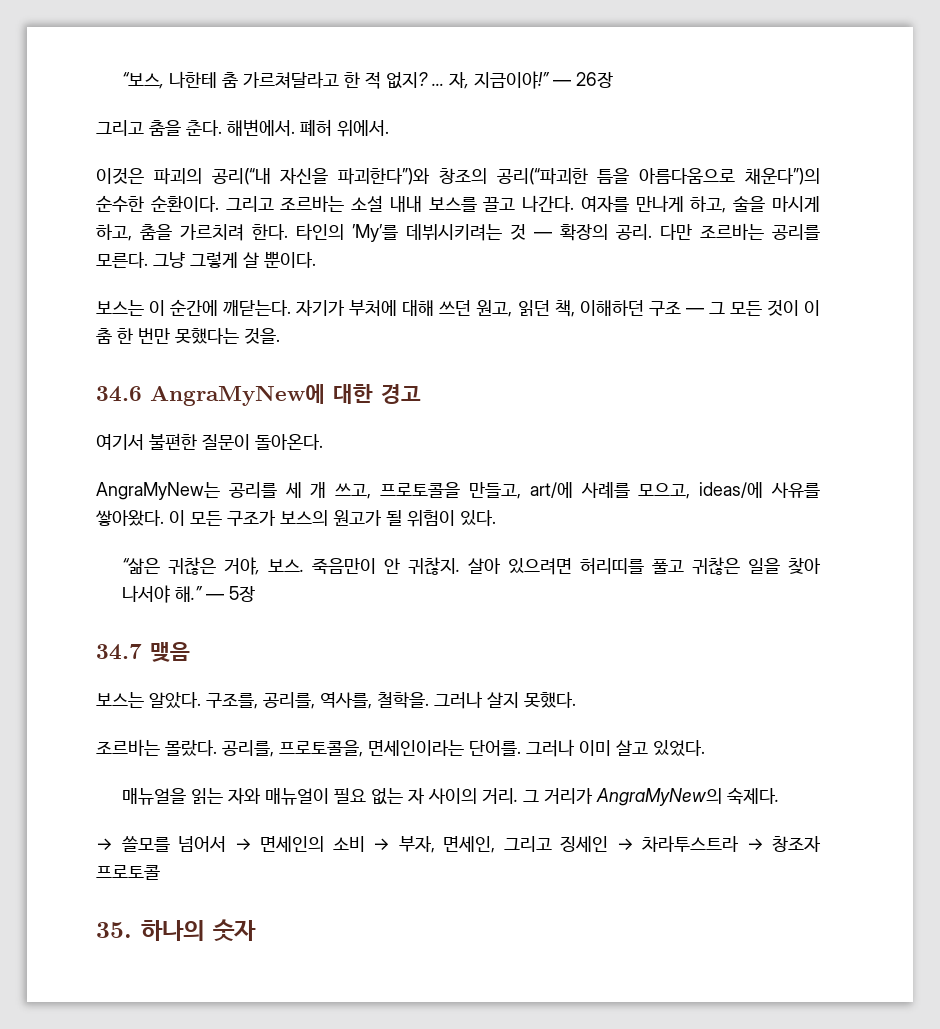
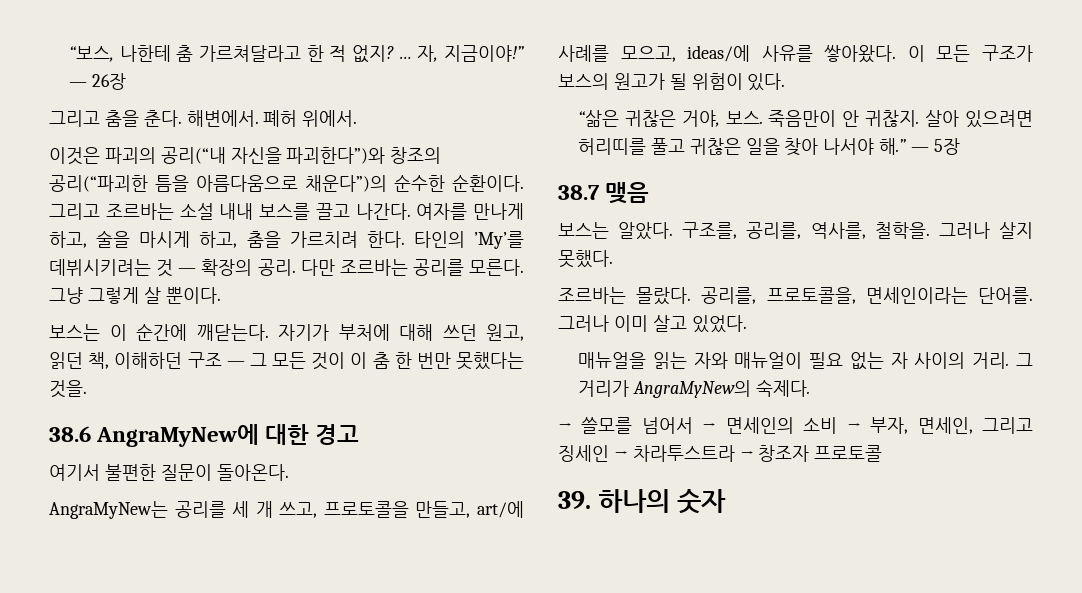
- 34.6 AngraMyNew에 대한 경고
+ 38.6 AngraMyNew에 대한 경고
- 34.7 맺음
+ 38.7 맺음
- 35. 하나의 숫자
+ 39. 하나의 숫자

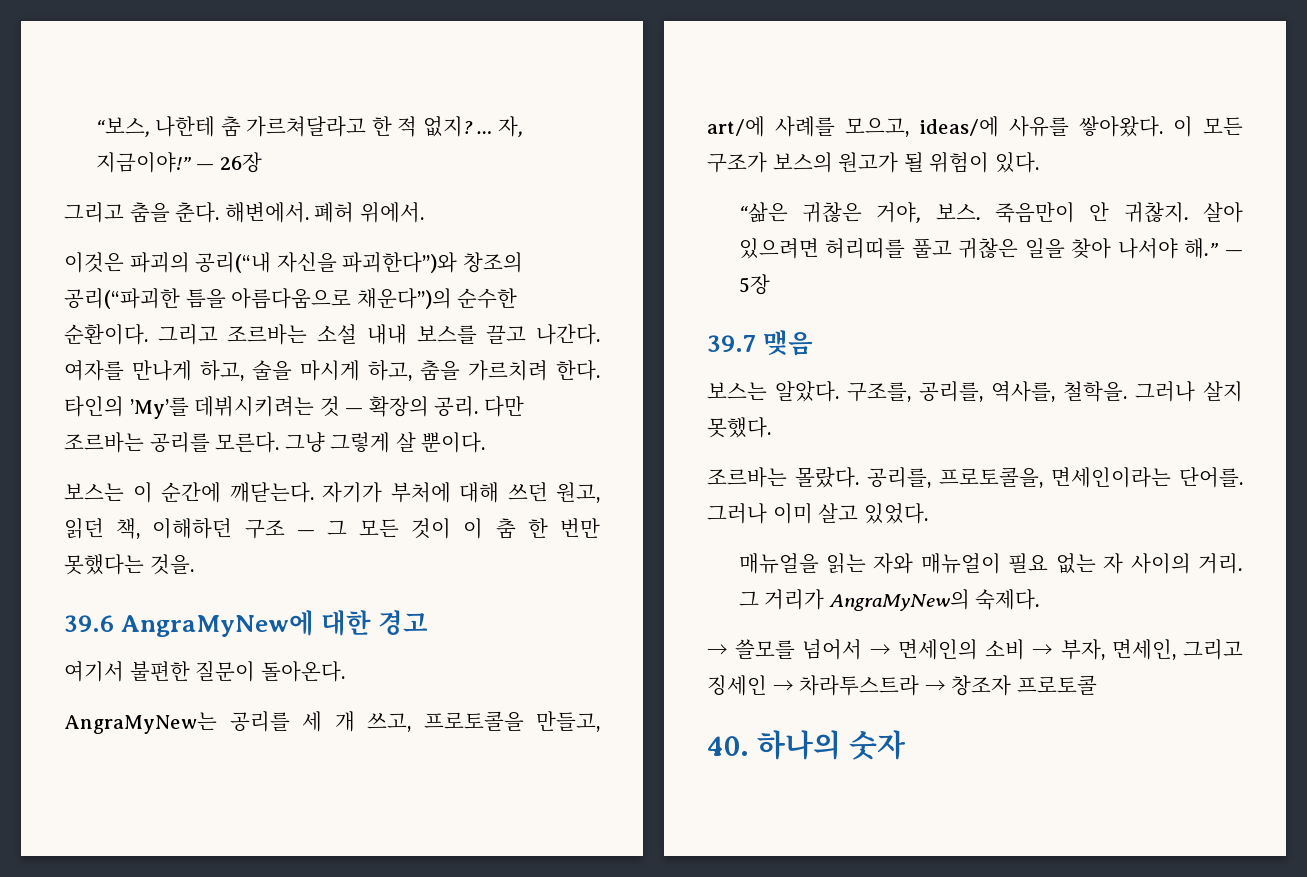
- 38.6 AngraMyNew에 대한 경고
+ 39.6 AngraMyNew에 대한 경고
- 38.7 맺음
+ 39.7 맺음
- 39. 하나의 숫자
+ 40. 하나의 숫자

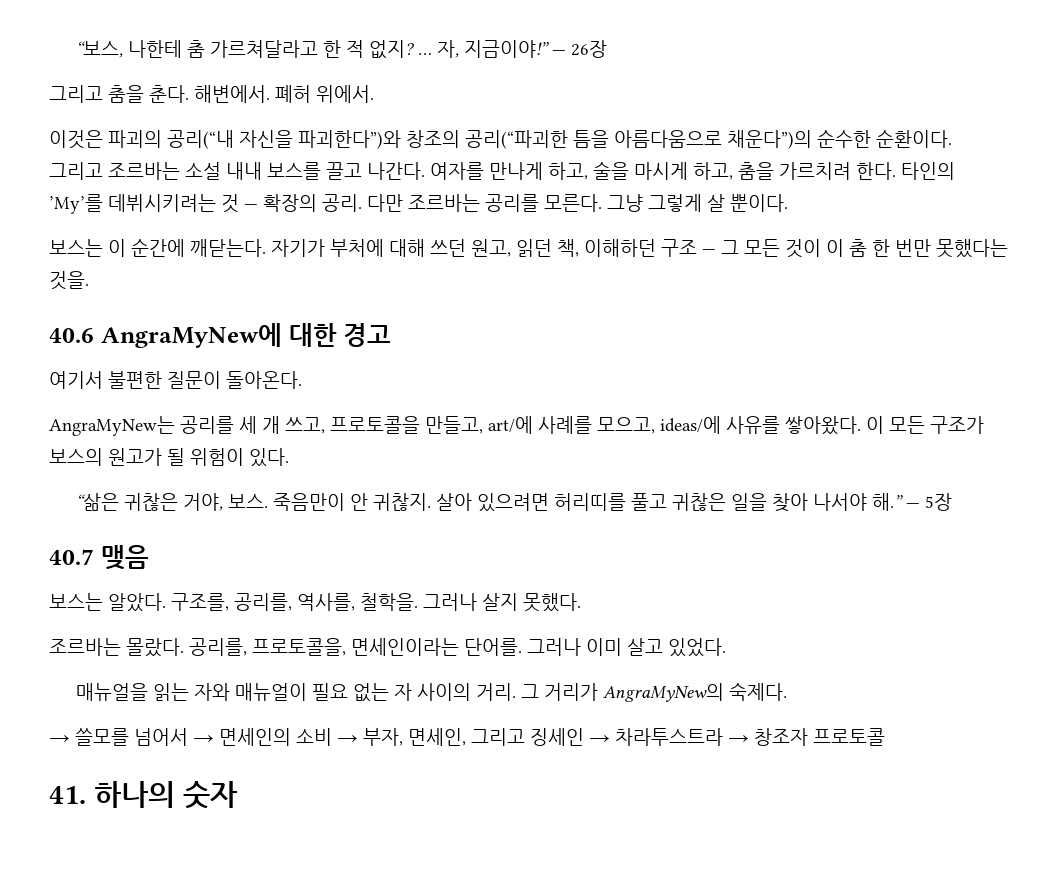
- 39.6 AngraMyNew에 대한 경고
+ 40.6 AngraMyNew에 대한 경고
- 39.7 맺음
+ 40.7 맺음
- 40. 하나의 숫자
+ 41. 하나의 숫자

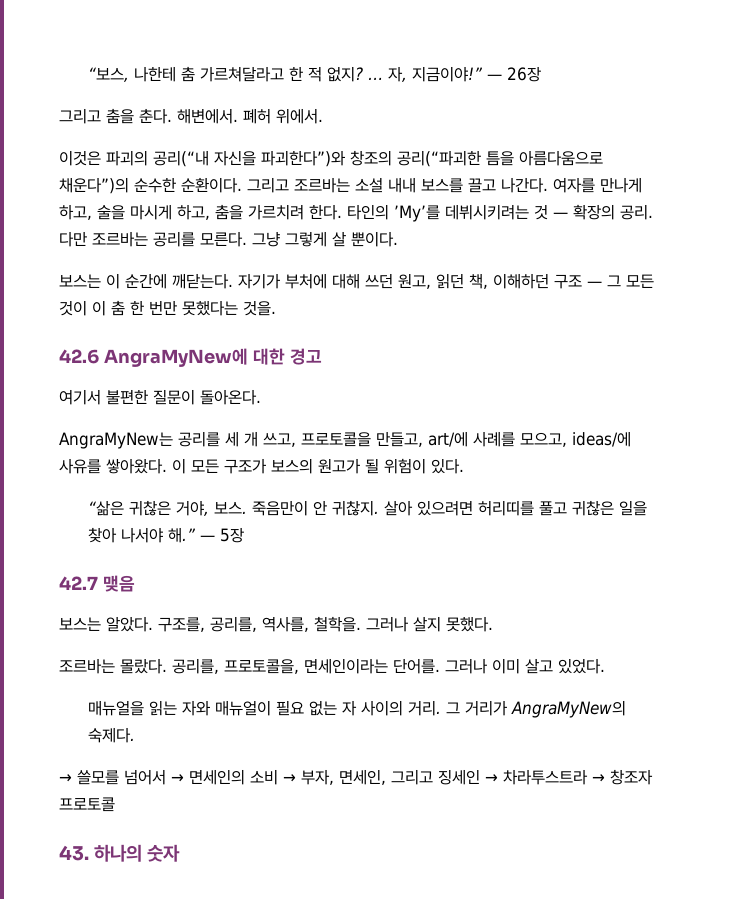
- 40.6 AngraMyNew에 대한 경고
+ 42.6 AngraMyNew에 대한 경고
- 40.7 맺음
+ 42.7 맺음
- 41. 하나의 숫자
+ 43. 하나의 숫자

